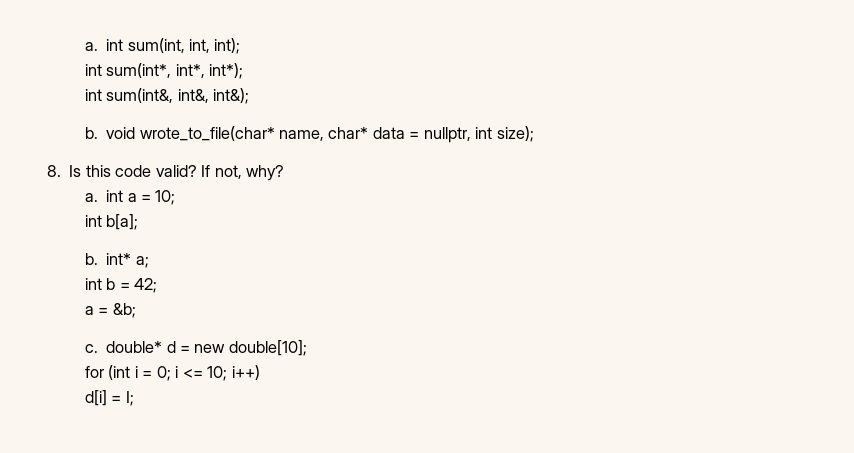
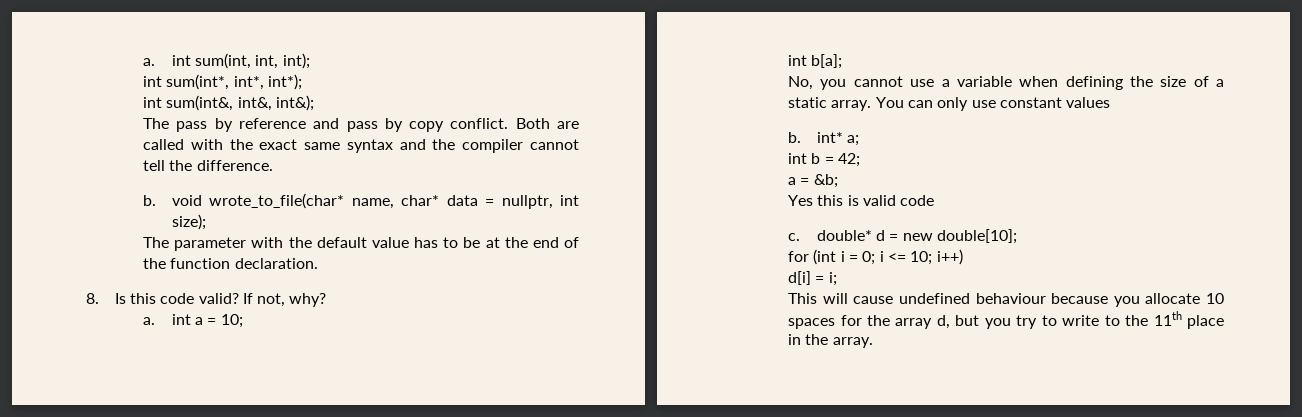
+ The pass by reference and pass by copy conflict. Both are called with the exact same syntax and the compiler cannot tell the difference.
+ The parameter with the default value has to be at the end of the function declaration.
+ No, you cannot use a variable when defining the size of a static array. You can only use constant values
+ Yes this is valid code
- d[i] = I;
+ d[i] = i;
+ This will cause undefined behaviour because you allocate 10 spaces for the array d, but you try to write to the 11th place in the array.

